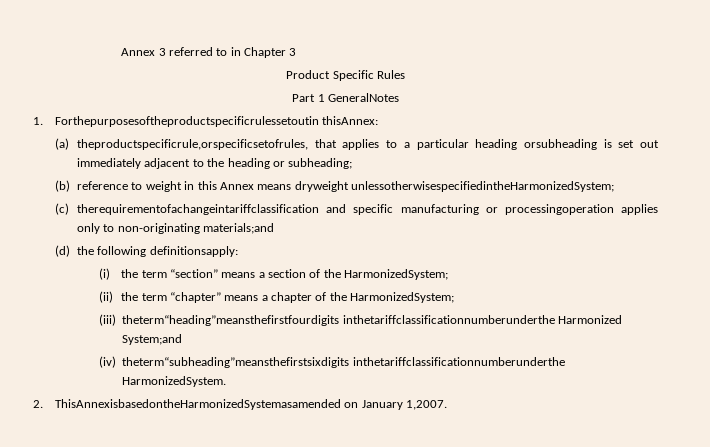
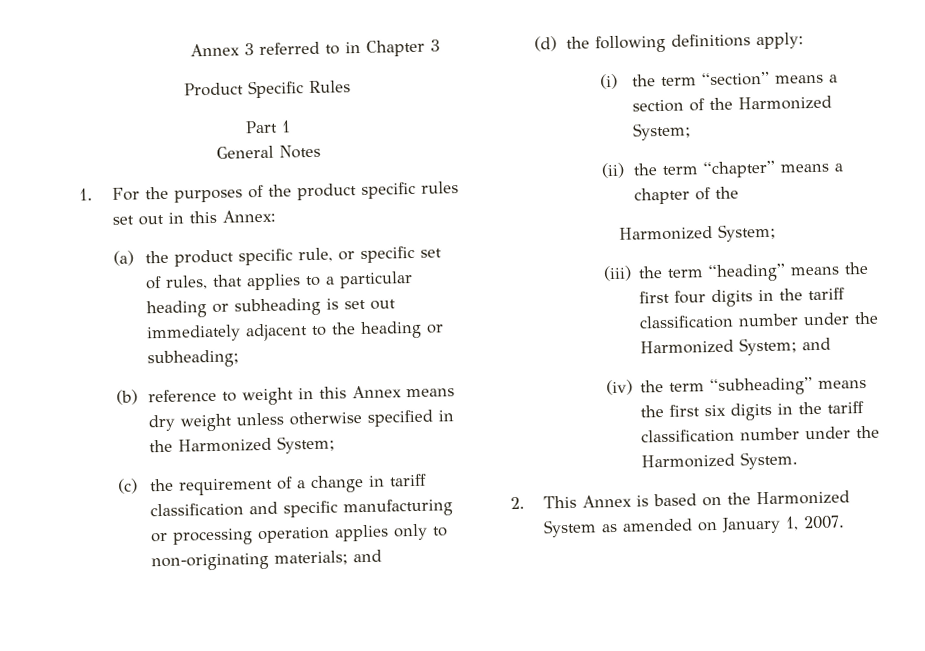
- Part 1 GeneralNotes
+ Part 1
+ General Notes
- 1. Forthepurposesoftheproductspecificrulessetoutin thisAnnex:
- (a) theproductspecificrule,orspecificsetofrules, that applies to a particular heading orsubheading is set out immediately adjacent to the heading or subheading;
+ 1. For the purposes of the product specific rules set out in this Annex:
+ (a) the product specific rule, or specific set of rules, that applies to a particular heading or subheading is set out immediately adjacent to the heading or subheading;
- (b) reference to weight in this Annex means dryweight unlessotherwisespecifiedintheHarmonizedSystem;
- (c) therequirementofachangeintariffclassification and specific manufacturing or processingoperation applies only to non-originating materials;and
+ (b) reference to weight in this Annex means dry weight unless otherwise specified in the Harmonized System;
+ (c) the requirement of a change in tariff classification and specific manufacturing or processing operation applies only to non-originating materials; and
- (d) the following definitionsapply:
+ (d) the following definitions apply:
- (i) the term “section” means a section of the HarmonizedSystem;
+ (i) the term “section” means a section of the Harmonized System;
- (ii) the term “chapter” means a chapter of the HarmonizedSystem;
+ (ii) the term “chapter” means a chapter of the
+ Harmonized System;
- (iii) theterm“heading”meansthefirstfourdigits inthetariffclassificationnumberunderthe Harmonized System;and
- (iv) theterm“subheading”meansthefirstsixdigits inthetariffclassificationnumberunderthe HarmonizedSystem.
- 2. ThisAnnexisbasedontheHarmonizedSystemasamended on January 1,2007.
+ (iii) the term “heading” means the first four digits in the tariff classification number under the Harmonized System; and
+ (iv) the term “subheading” means the first six digits in the tariff classification number under the Harmonized System.
+ 2. This Annex is based on the Harmonized System as amended on January 1, 2007.

